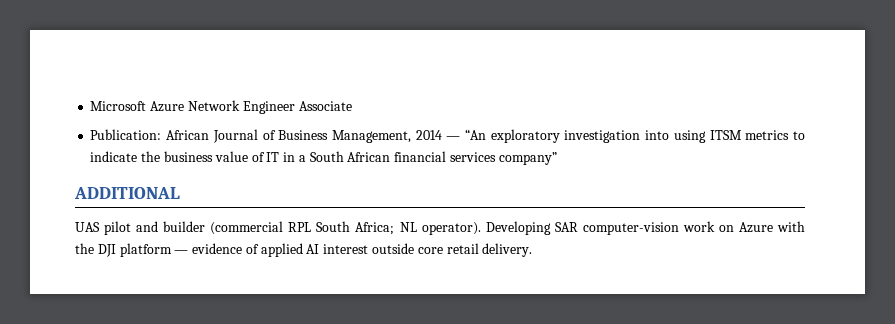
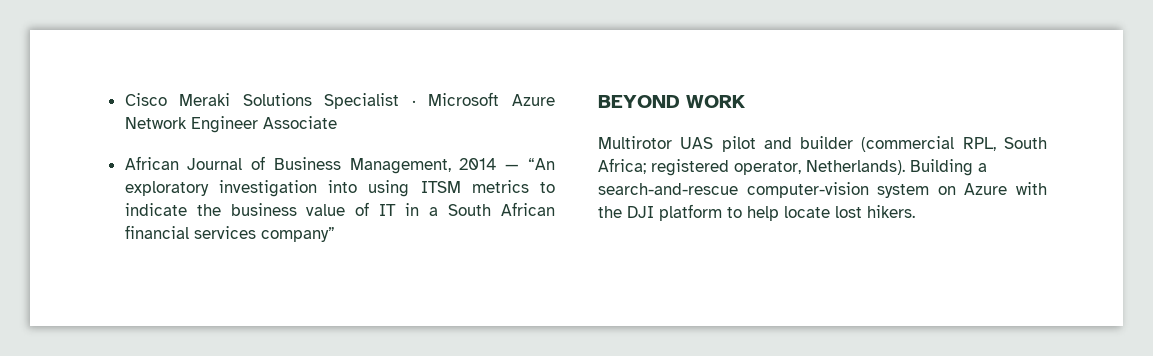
- Microsoft Azure Network Engineer Associate
+ Cisco Meraki Solutions Specialist · Microsoft Azure Network Engineer Associate
- Publication: African Journal of Business Management, 2014 — “An exploratory investigation into using ITSM metrics to indicate the business value of IT in a South African financial services company”
+ African Journal of Business Management, 2014 — “An exploratory investigation into using ITSM metrics to indicate the business value of IT in a South African financial services company”
- ADDITIONAL
- UAS pilot and builder (commercial RPL South Africa; NL operator). Developing SAR computer-vision work on Azure with the DJI platform — evidence of applied AI interest outside core retail delivery.
+ BEYOND WORK
+ Multirotor UAS pilot and builder (commercial RPL, South Africa; registered operator, Netherlands). Building a search-and-rescue computer-vision system on Azure with the DJI platform to help locate lost hikers.

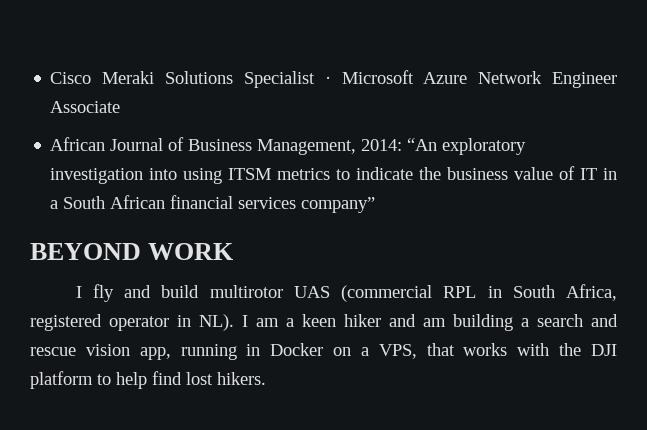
- African Journal of Business Management, 2014 — “An exploratory investigation into using ITSM metrics to indicate the business value of IT in a South African financial services company”
+ African Journal of Business Management, 2014: “An exploratory investigation into using ITSM metrics to indicate the business value of IT in a South African financial services company”
- Multirotor UAS pilot and builder (commercial RPL, South Africa; registered operator, Netherlands). Building a search-and-rescue computer-vision system on Azure with the DJI platform to help locate lost hikers.
+ I fly and build multirotor UAS (commercial RPL in South Africa, registered operator in NL). I am a keen hiker and am building a search and rescue vision app, running in Docker on a VPS, that works with the DJI platform to help find lost hikers.

